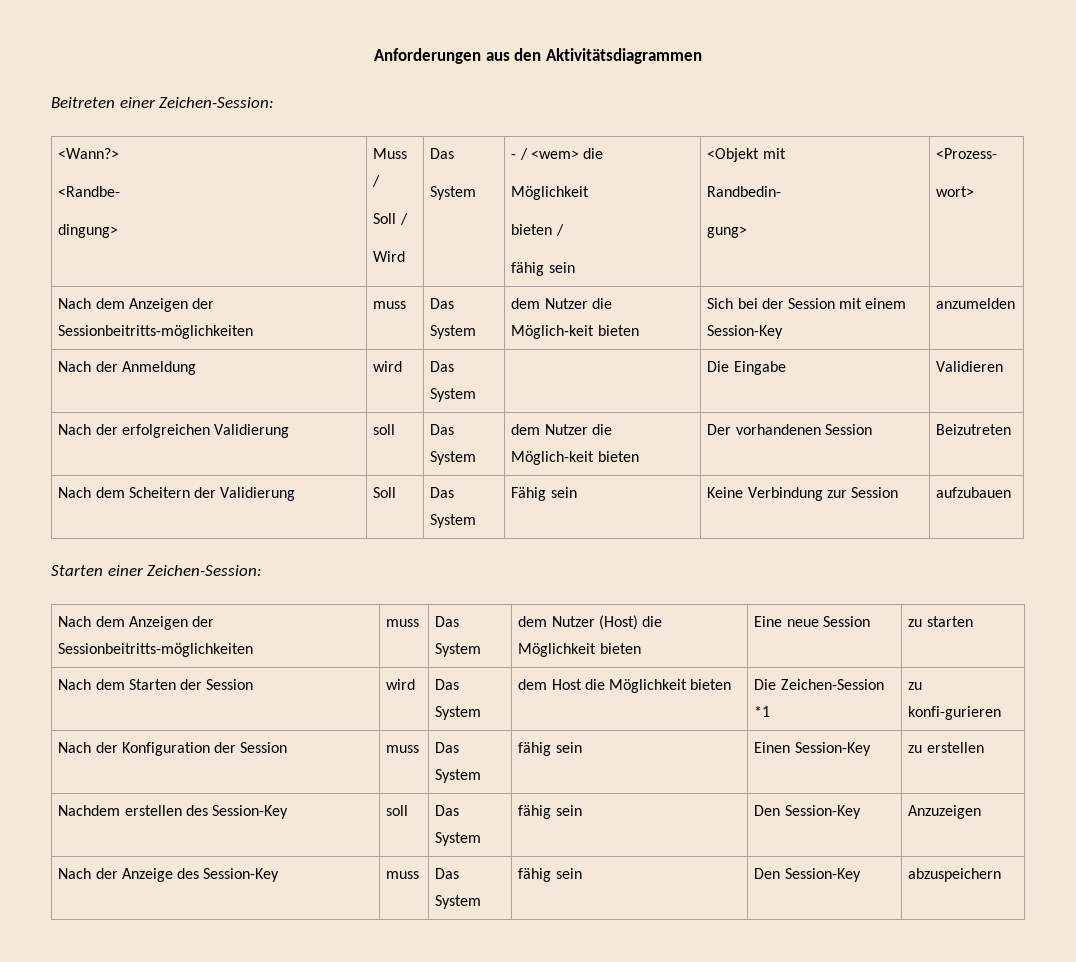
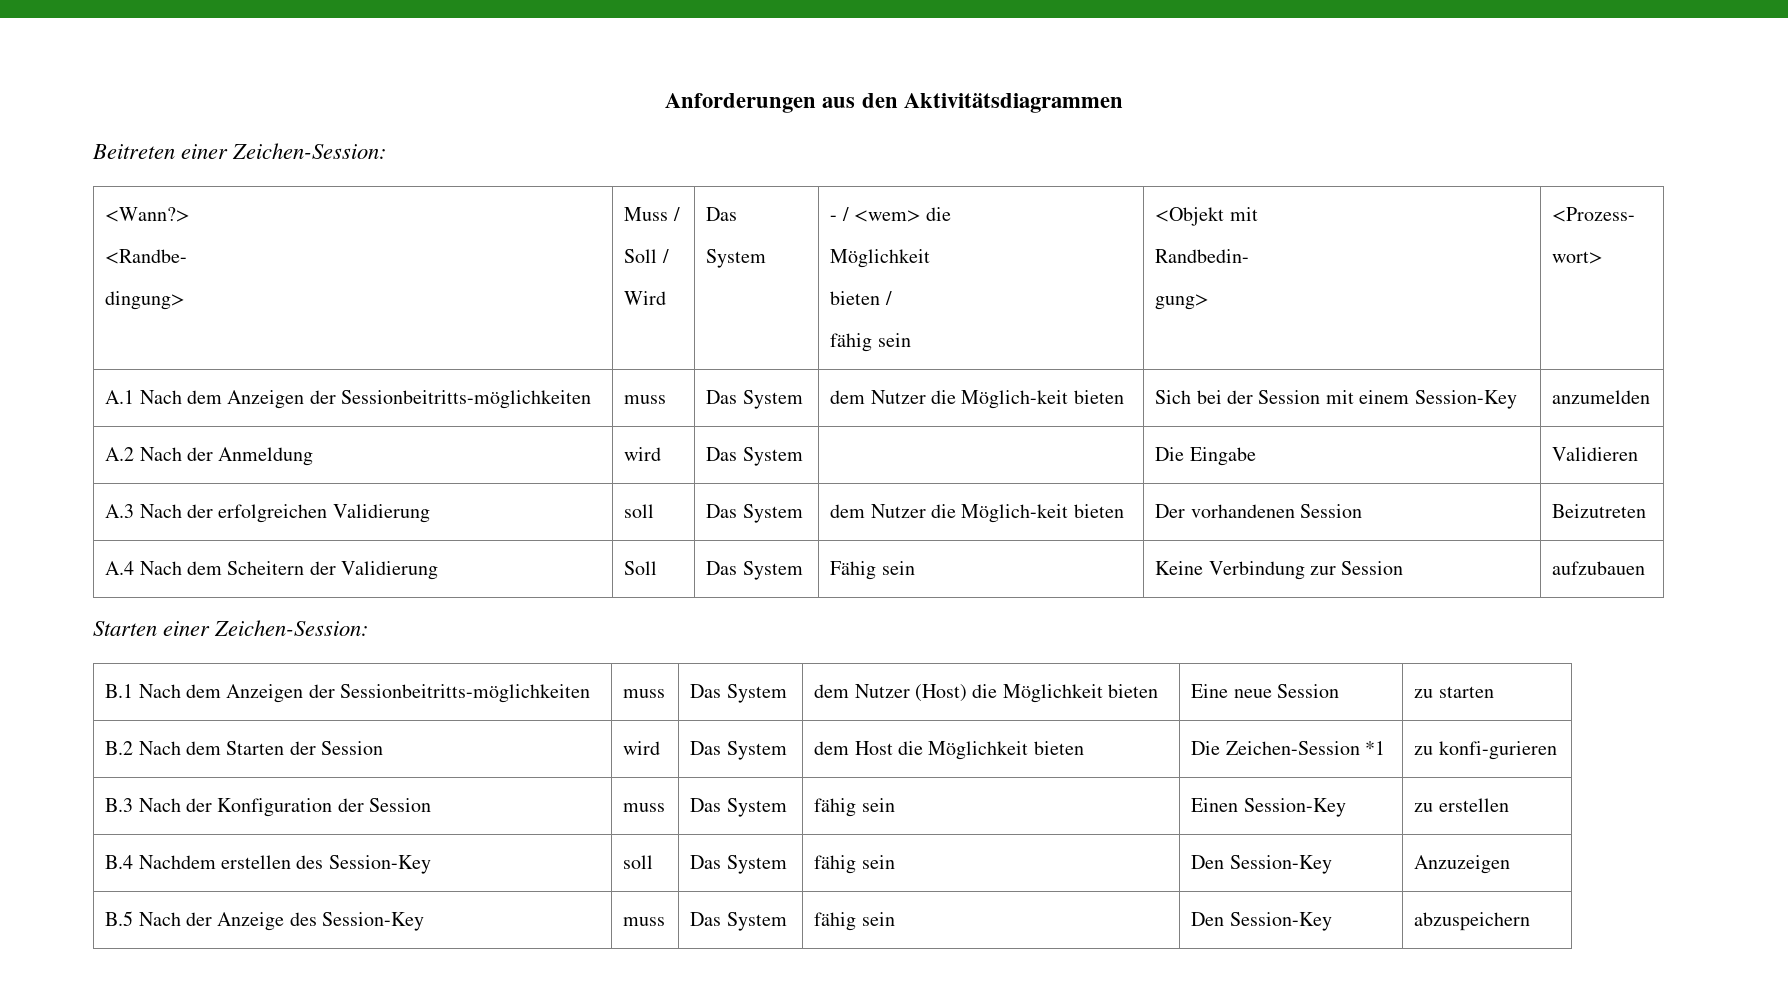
- Nach dem Anzeigen der Sessionbeitritts-möglichkeiten | muss | Das System | dem Nutzer die Möglich-keit bieten | Sich bei der Session mit einem Session-Key | anzumelden
+ A.1 Nach dem Anzeigen der Sessionbeitritts-möglichkeiten | muss | Das System | dem Nutzer die Möglich-keit bieten | Sich bei der Session mit einem Session-Key | anzumelden
- Nach der Anmeldung | wird | Das System | | Die Eingabe | Validieren
+ A.2 Nach der Anmeldung | wird | Das System | | Die Eingabe | Validieren
- Nach der erfolgreichen Validierung | soll | Das System | dem Nutzer die Möglich-keit bieten | Der vorhandenen Session | Beizutreten
+ A.3 Nach der erfolgreichen Validierung | soll | Das System | dem Nutzer die Möglich-keit bieten | Der vorhandenen Session | Beizutreten
- Nach dem Scheitern der Validierung | Soll | Das System | Fähig sein | Keine Verbindung zur Session | aufzubauen
+ A.4 Nach dem Scheitern der Validierung | Soll | Das System | Fähig sein | Keine Verbindung zur Session | aufzubauen
- Nach dem Anzeigen der Sessionbeitritts-möglichkeiten | muss | Das System | dem Nutzer (Host) die Möglichkeit bieten | Eine neue Session | zu starten
+ B.1 Nach dem Anzeigen der Sessionbeitritts-möglichkeiten | muss | Das System | dem Nutzer (Host) die Möglichkeit bieten | Eine neue Session | zu starten
- Nach dem Starten der Session | wird | Das System | dem Host die Möglichkeit bieten | Die Zeichen-Session *1 | zu konfi-gurieren
+ B.2 Nach dem Starten der Session | wird | Das System | dem Host die Möglichkeit bieten | Die Zeichen-Session *1 | zu konfi-gurieren
- Nach der Konfiguration der Session | muss | Das System | fähig sein | Einen Session-Key | zu erstellen
+ B.3 Nach der Konfiguration der Session | muss | Das System | fähig sein | Einen Session-Key | zu erstellen
- Nachdem erstellen des Session-Key | soll | Das System | fähig sein | Den Session-Key | Anzuzeigen
+ B.4 Nachdem erstellen des Session-Key | soll | Das System | fähig sein | Den Session-Key | Anzuzeigen
- Nach der Anzeige des Session-Key | muss | Das System | fähig sein | Den Session-Key | abzuspeichern
+ B.5 Nach der Anzeige des Session-Key | muss | Das System | fähig sein | Den Session-Key | abzuspeichern

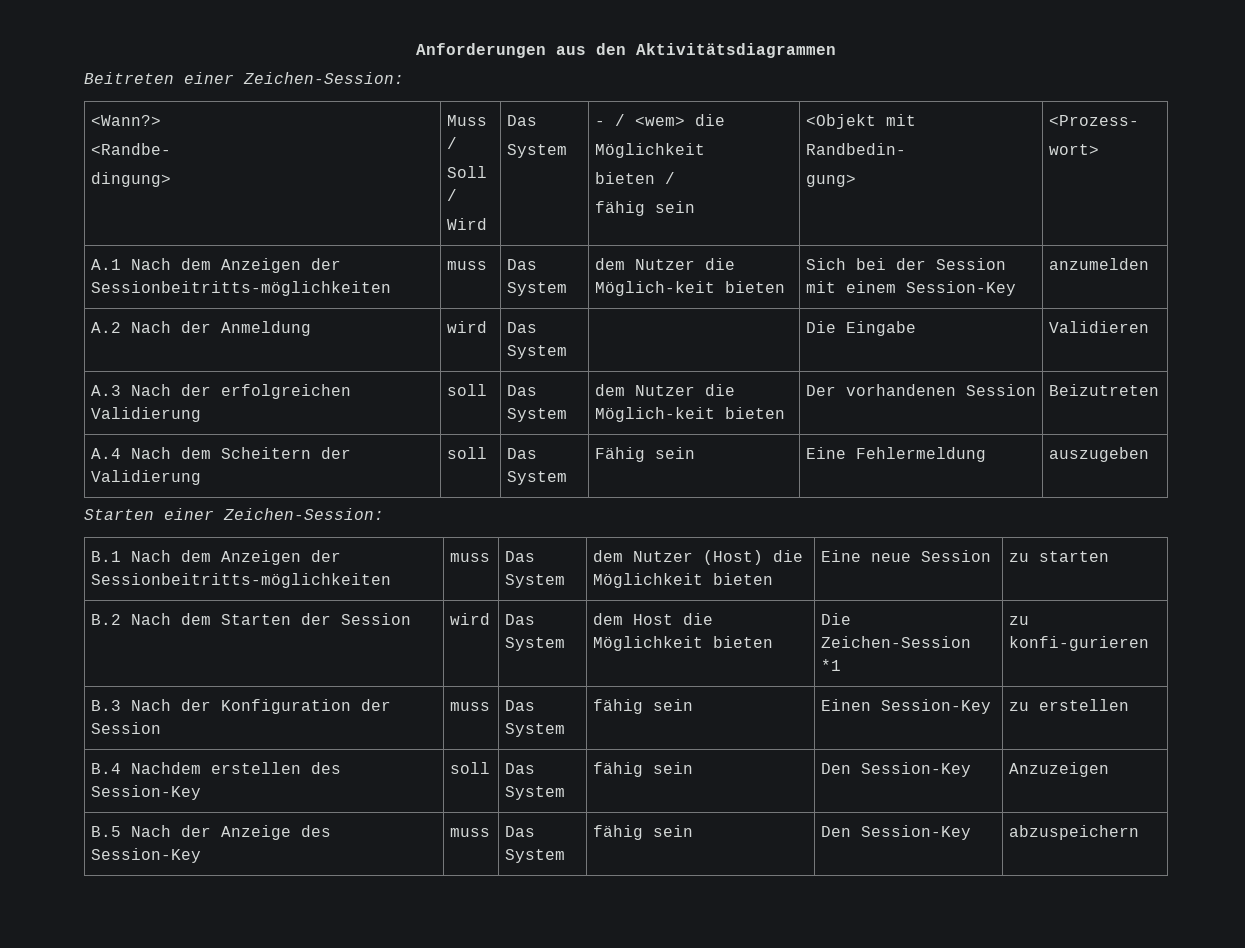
- A.4 Nach dem Scheitern der Validierung | Soll | Das System | Fähig sein | Keine Verbindung zur Session | aufzubauen
+ A.4 Nach dem Scheitern der Validierung | soll | Das System | Fähig sein | Eine Fehlermeldung | auszugeben

